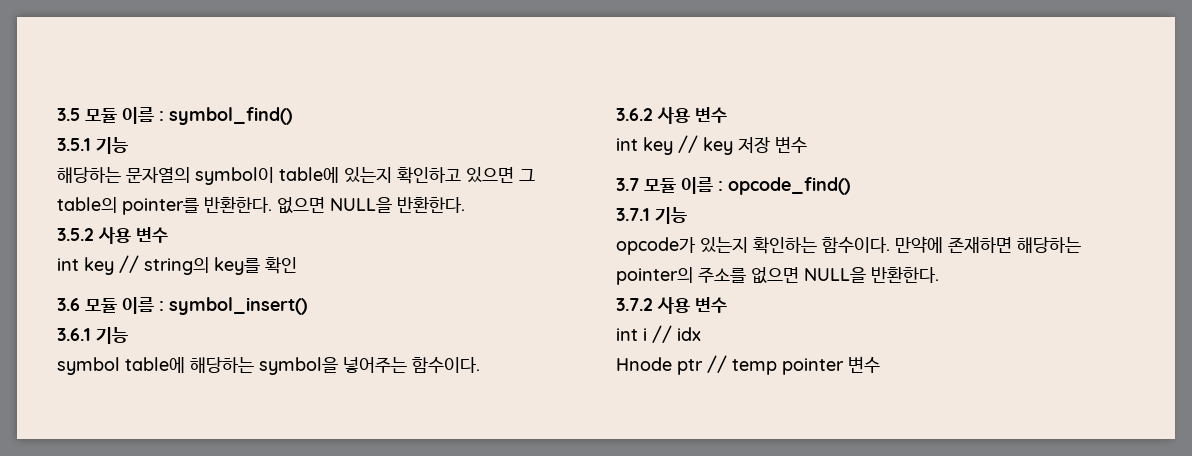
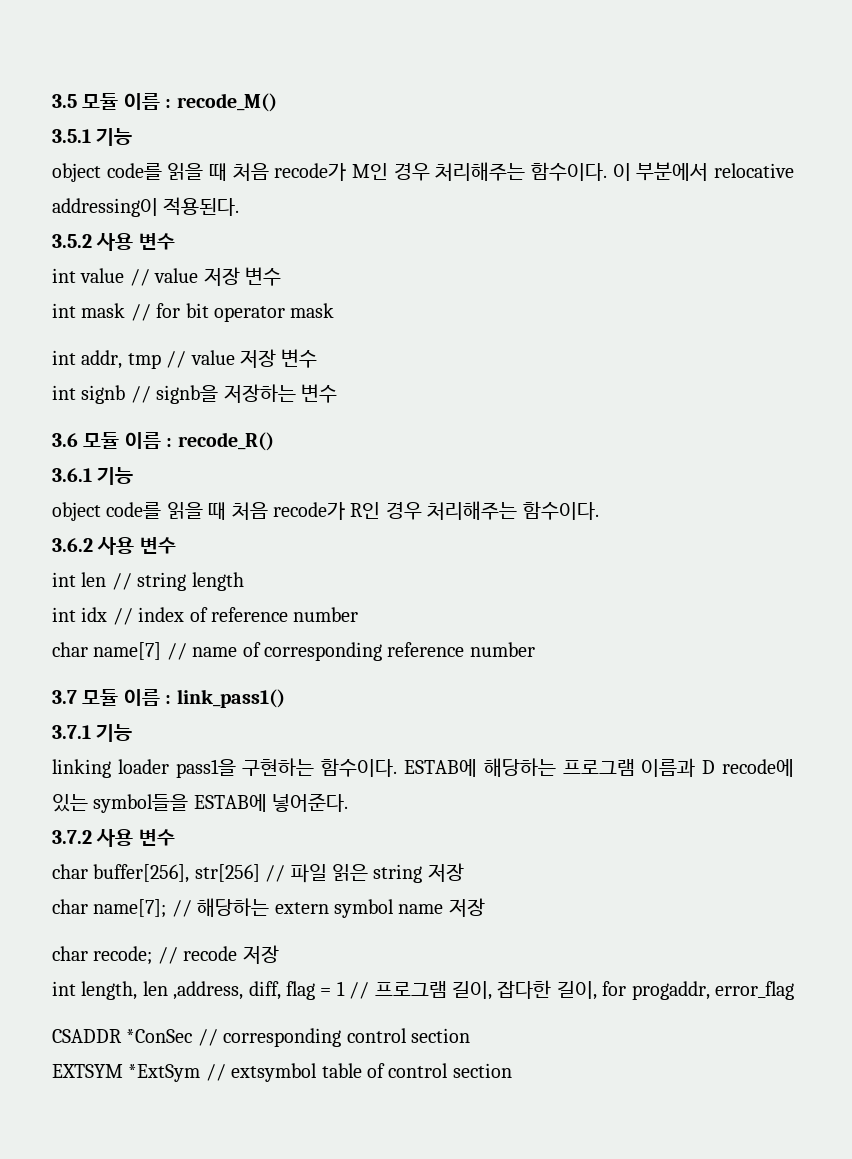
- 3.5 모듈 이름 : symbol_find()
+ 3.5 모듈 이름 : recode_M()
- 해당하는 문자열의 symbol이 table에 있는지 확인하고 있으면 그 table의 pointer를 반환한다. 없으면 NULL을 반환한다.
+ object code를 읽을 때 처음 recode가 M인 경우 처리해주는 함수이다. 이 부분에서 relocative addressing이 적용된다.
  3.5.2 사용 변수
- int key // string의 key를 확인
+ int value // value 저장 변수
+ int mask // for bit operator mask
+ int addr, tmp // value 저장 변수
+ int signb // signb을 저장하는 변수
- 3.6 모듈 이름 : symbol_insert()
+ 3.6 모듈 이름 : recode_R()
- symbol table에 해당하는 symbol을 넣어주는 함수이다.
+ object code를 읽을 때 처음 recode가 R인 경우 처리해주는 함수이다.
- int key // key 저장 변수
+ int len // string length
+ int idx // index of reference number
+ char name[7] // name of corresponding reference number
- 3.7 모듈 이름 : opcode_find()
+ 3.7 모듈 이름 : link_pass1()
- opcode가 있는지 확인하는 함수이다. 만약에 존재하면 해당하는 pointer의 주소를 없으면 NULL을 반환한다.
+ linking loader pass1을 구현하는 함수이다. ESTAB에 해당하는 프로그램 이름과 D recode에 있는 symbol들을 ESTAB에 넣어준다.
  3.7.2 사용 변수
- int i // idx
- Hnode ptr // temp pointer 변수
+ char buffer[256], str[256] // 파일 읽은 string 저장
+ char name[7]; // 해당하는 extern symbol name 저장
+ char recode; // recode 저장
+ int length, len ,address, diff, flag = 1 // 프로그램 길이, 잡다한 길이, for progaddr, error_flag
+ CSADDR *ConSec // corresponding control section
+ EXTSYM *ExtSym // extsymbol table of control section

